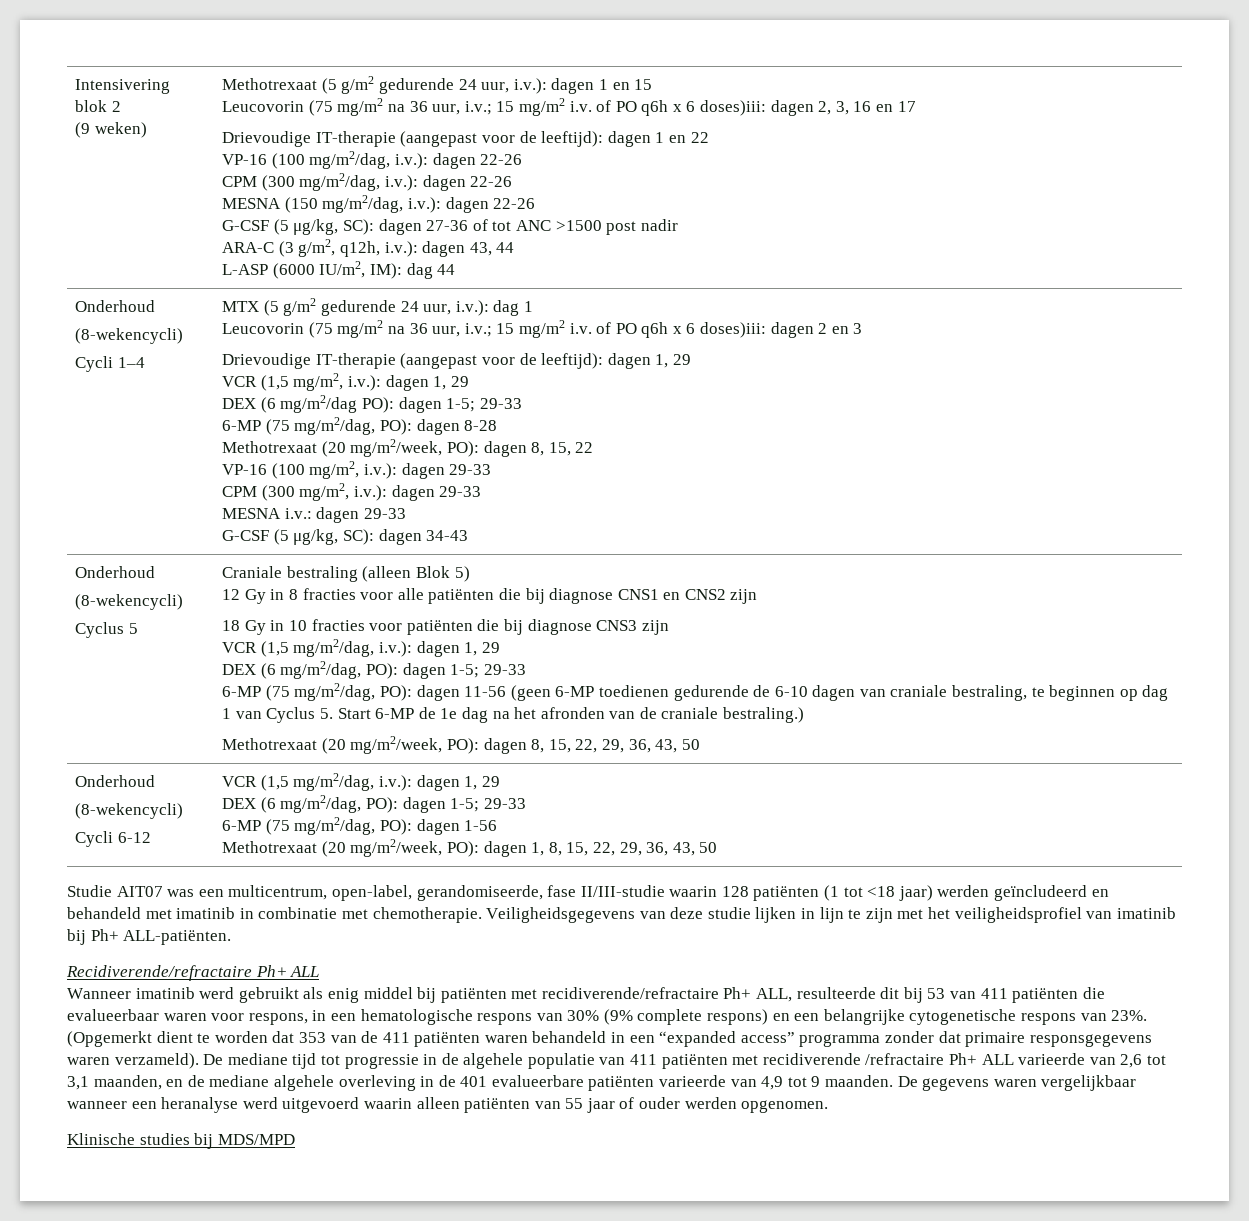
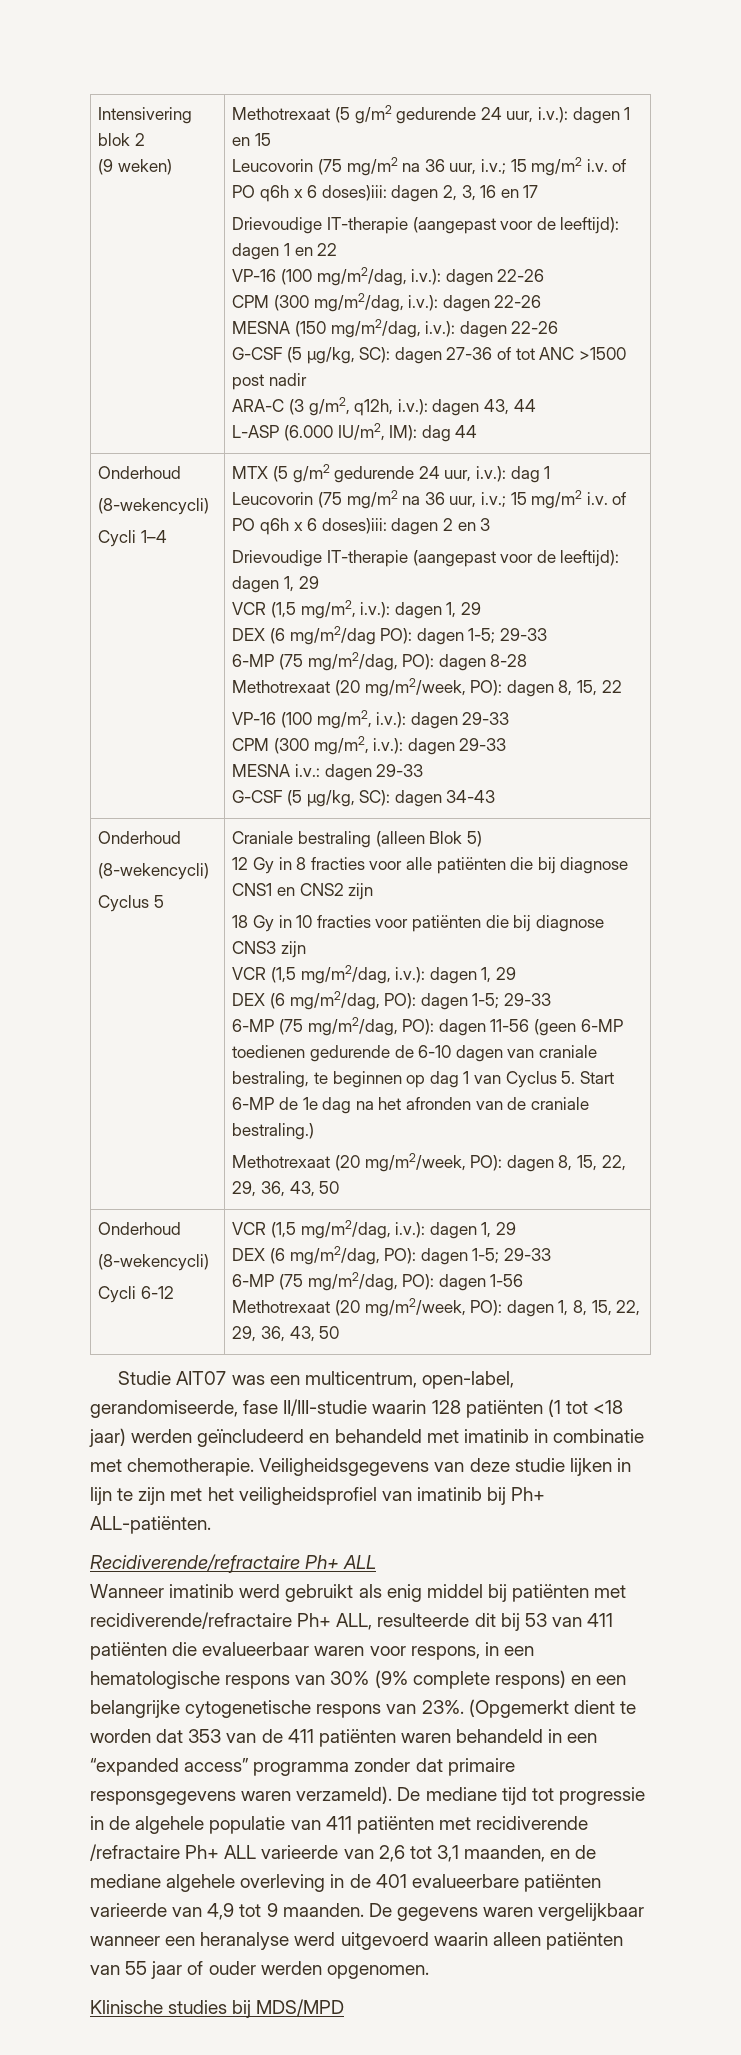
- L-ASP (6000 IU/m2, IM): dag 44
+ L-ASP (6.000 IU/m2, IM): dag 44

